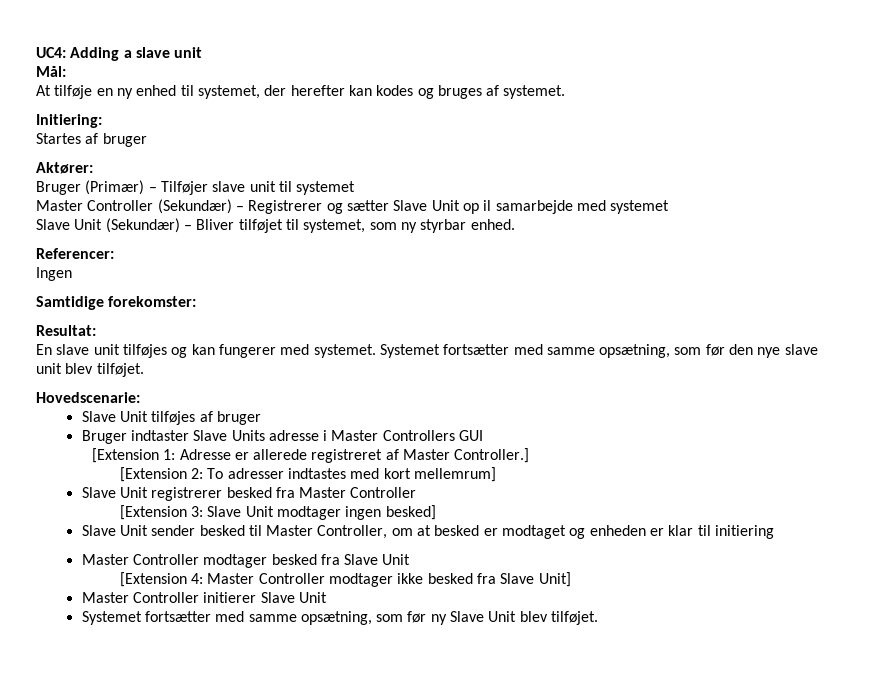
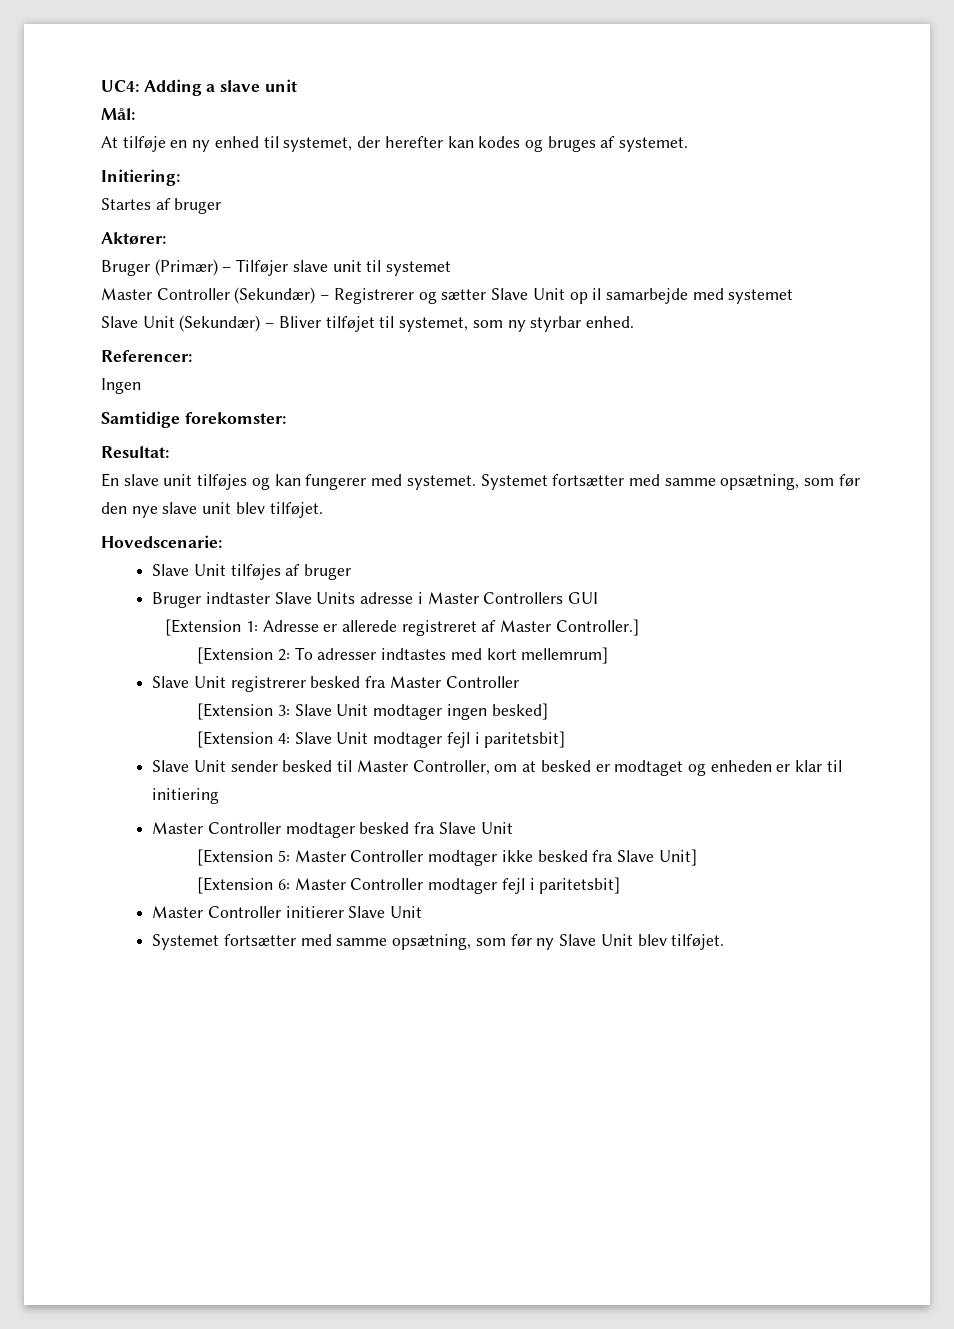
+ [Extension 4: Slave Unit modtager fejl i paritetsbit]
- [Extension 4: Master Controller modtager ikke besked fra Slave Unit]
+ [Extension 5: Master Controller modtager ikke besked fra Slave Unit]
+ [Extension 6: Master Controller modtager fejl i paritetsbit]

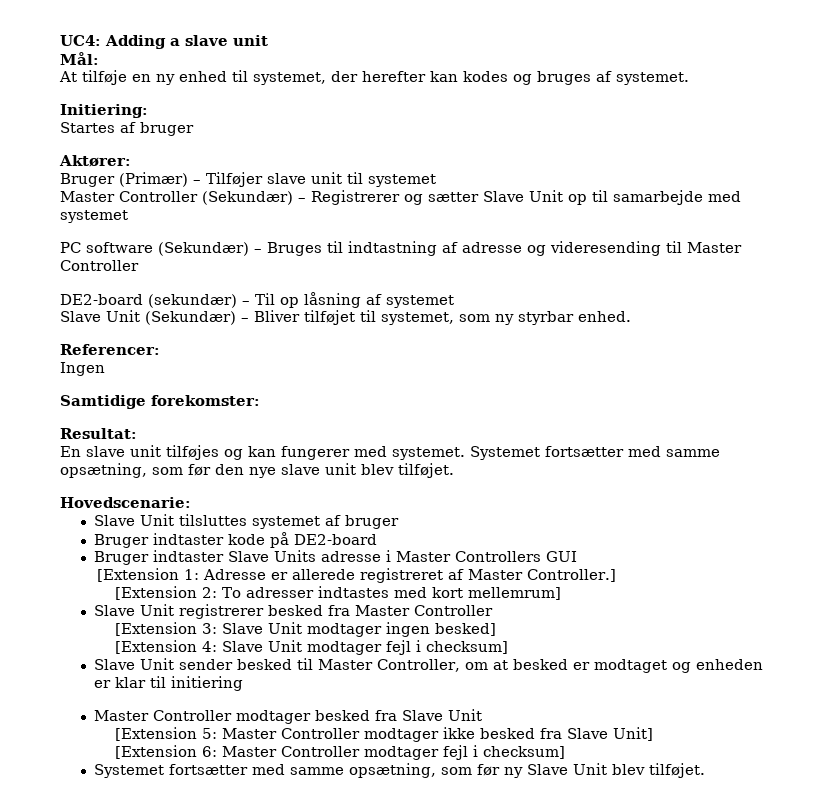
- Master Controller (Sekundær) – Registrerer og sætter Slave Unit op il samarbejde med systemet
+ Master Controller (Sekundær) – Registrerer og sætter Slave Unit op til samarbejde med systemet
+ PC software (Sekundær) – Bruges til indtastning af adresse og videresending til Master Controller
+ DE2-board (sekundær) – Til op låsning af systemet
- Slave Unit tilføjes af bruger
+ Slave Unit tilsluttes systemet af bruger
+ Bruger indtaster kode på DE2-board
- [Extension 4: Slave Unit modtager fejl i paritetsbit]
+ [Extension 4: Slave Unit modtager fejl i checksum]
- [Extension 6: Master Controller modtager fejl i paritetsbit]
- Master Controller initierer Slave Unit
+ [Extension 6: Master Controller modtager fejl i checksum]

